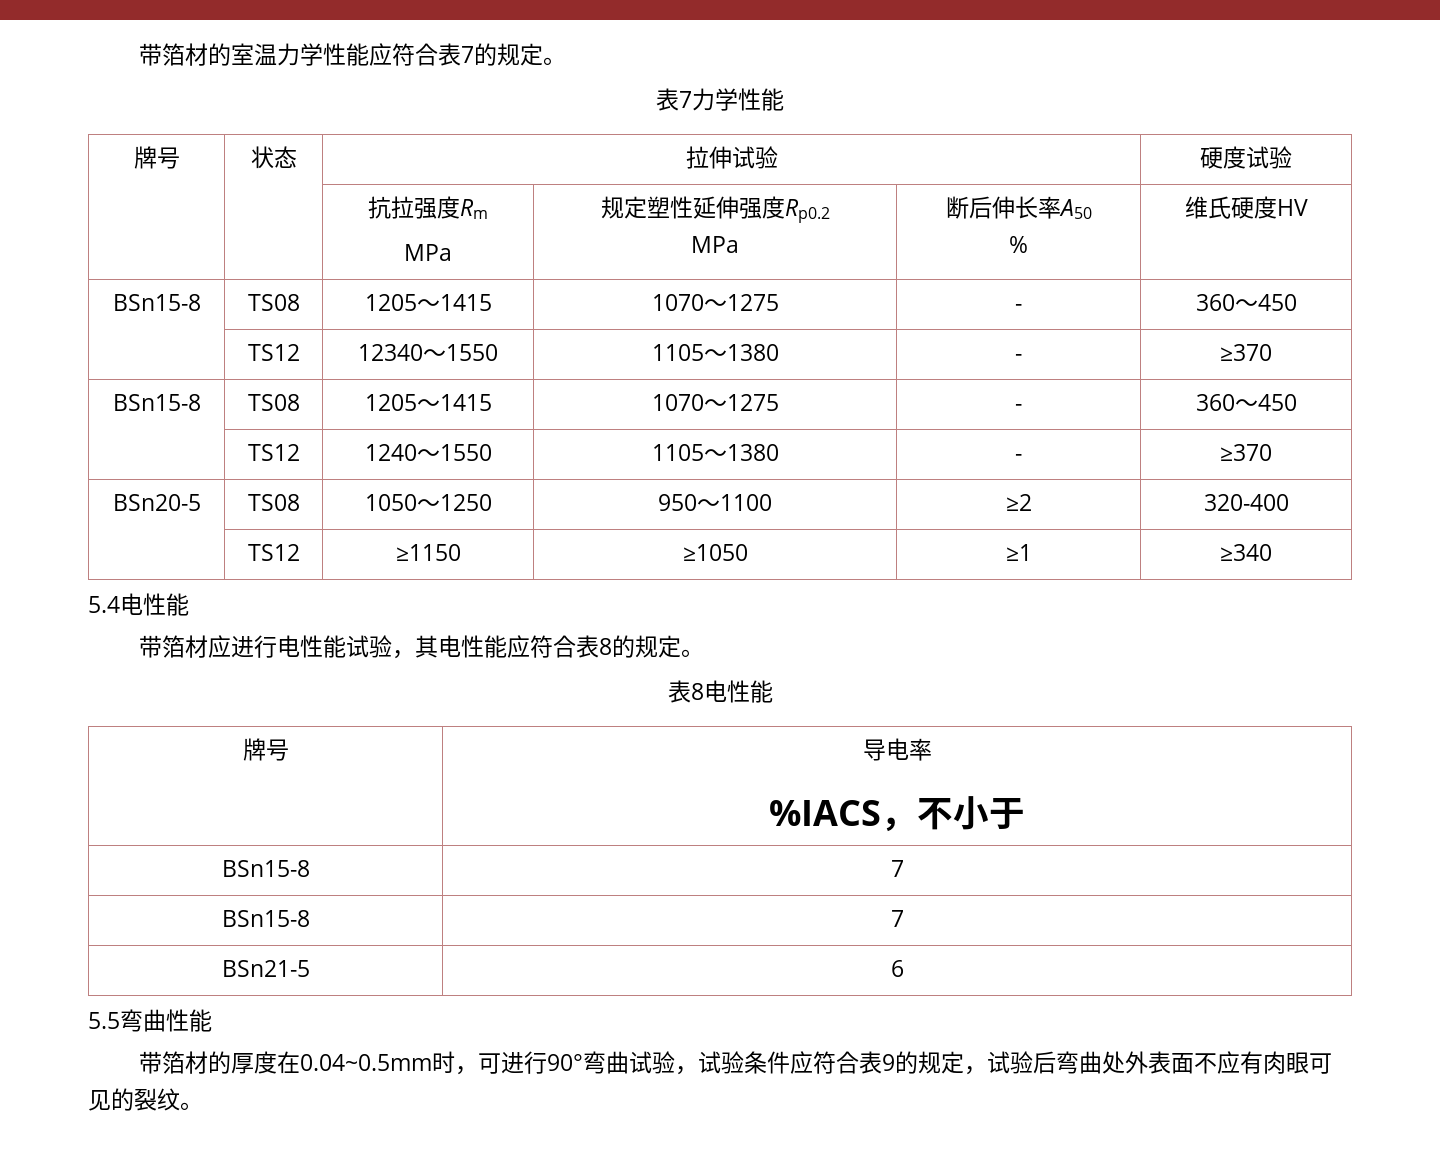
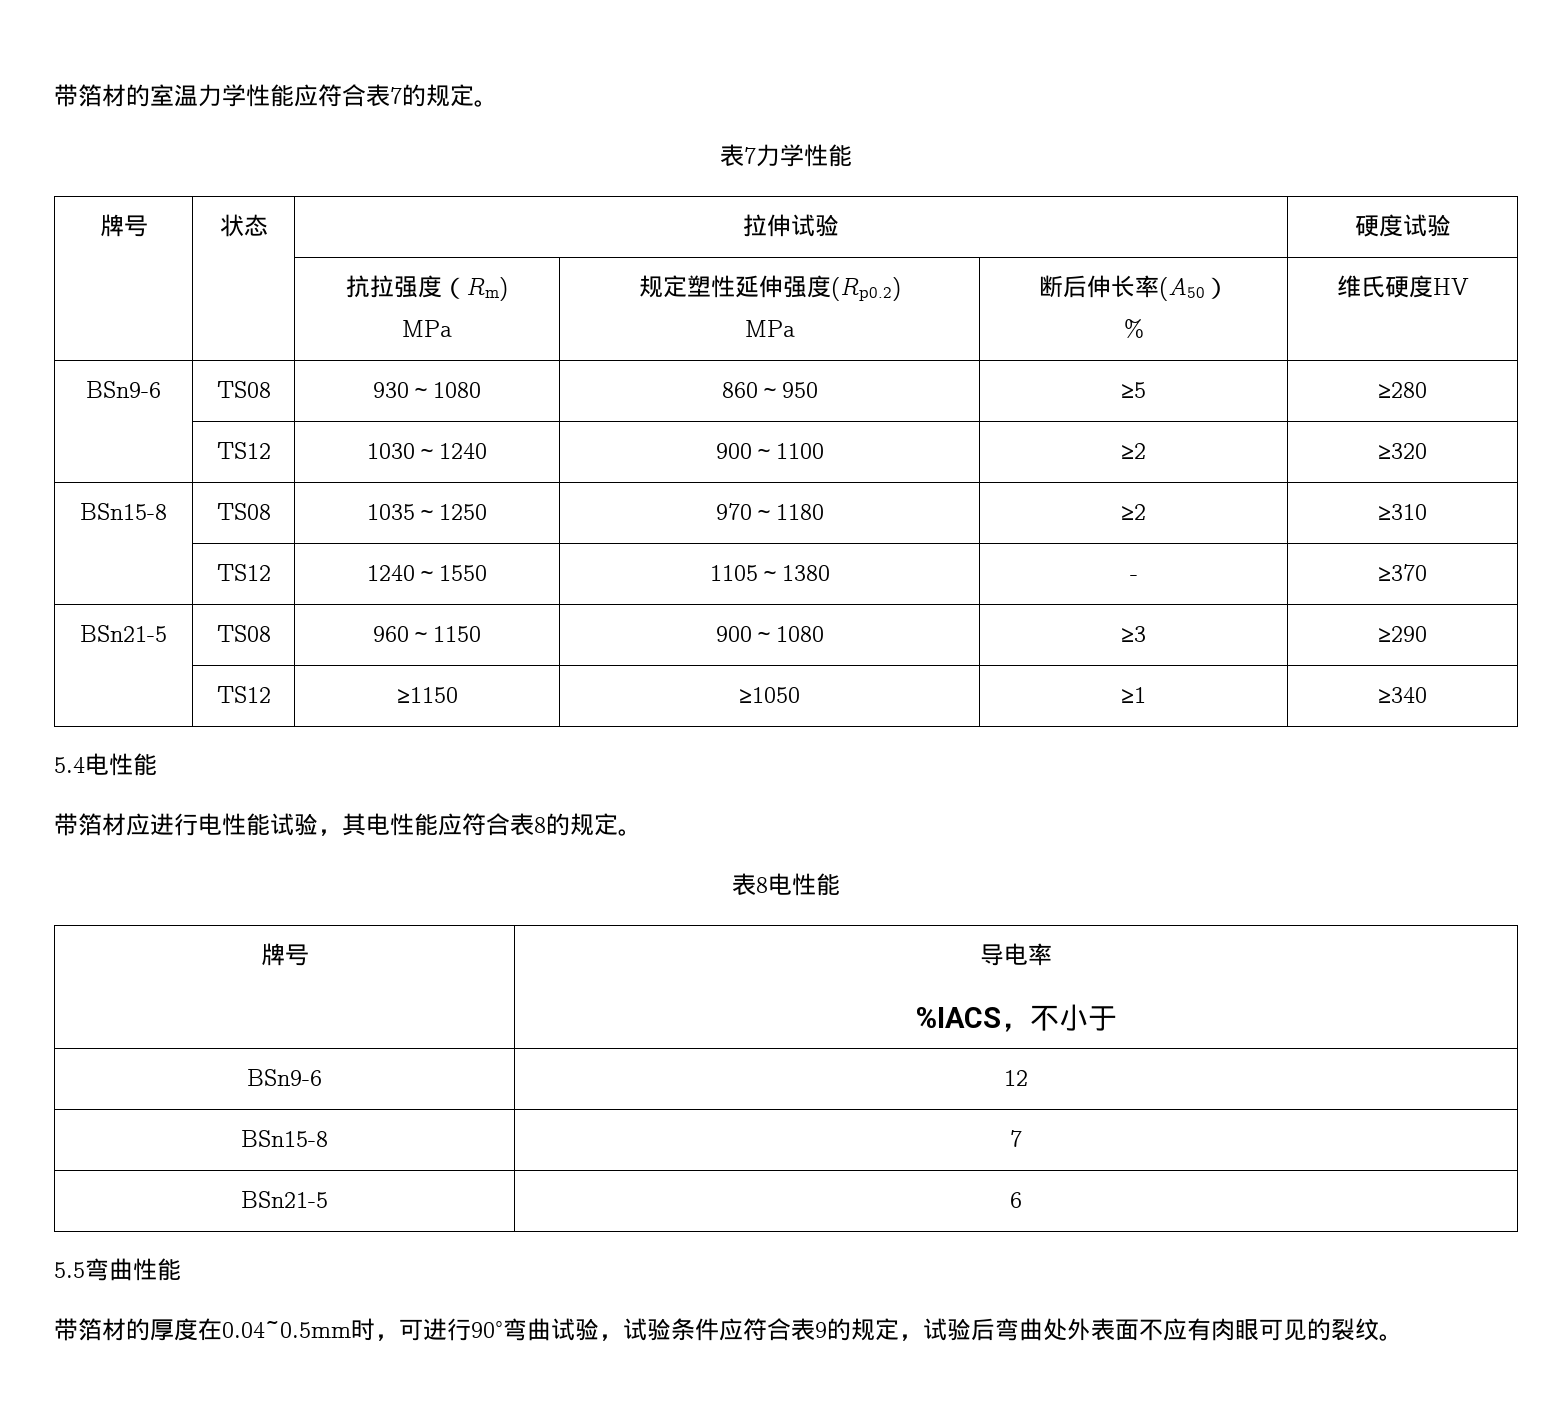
- | | 抗拉强度Rm
- MPa | 规定塑性延伸强度Rp0.2
- MPa | 断后伸长率A50
+ | | 抗拉强度（Rm)
+ MPa | 规定塑性延伸强度(Rp0.2)
+ MPa | 断后伸长率(A50）
  % | 维氏硬度HV
- BSn15-8 | TS08 | 1205～1415 | 1070～1275 | - | 360～450
- | TS12 | 12340～1550 | 1105～1380 | - | ≥370
- BSn15-8 | TS08 | 1205～1415 | 1070～1275 | - | 360～450
+ BSn9-6 | TS08 | 930～1080 | 860～950 | ≥5 | ≥280
+ | TS12 | 1030～1240 | 900～1100 | ≥2 | ≥320
+ BSn15-8 | TS08 | 1035～1250 | 970～1180 | ≥2 | ≥310
- BSn20-5 | TS08 | 1050～1250 | 950～1100 | ≥2 | 320-400
+ BSn21-5 | TS08 | 960～1150 | 900～1080 | ≥3 | ≥290
  牌号 | 导电率
  %IACS，不小于
- BSn15-8 | 7
+ BSn9-6 | 12

